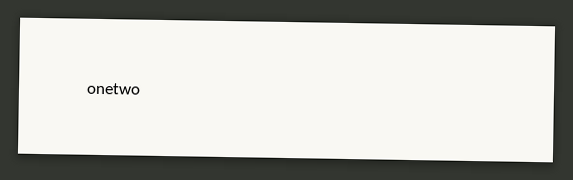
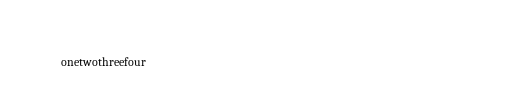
- onetwo
+ onetwothreefour

